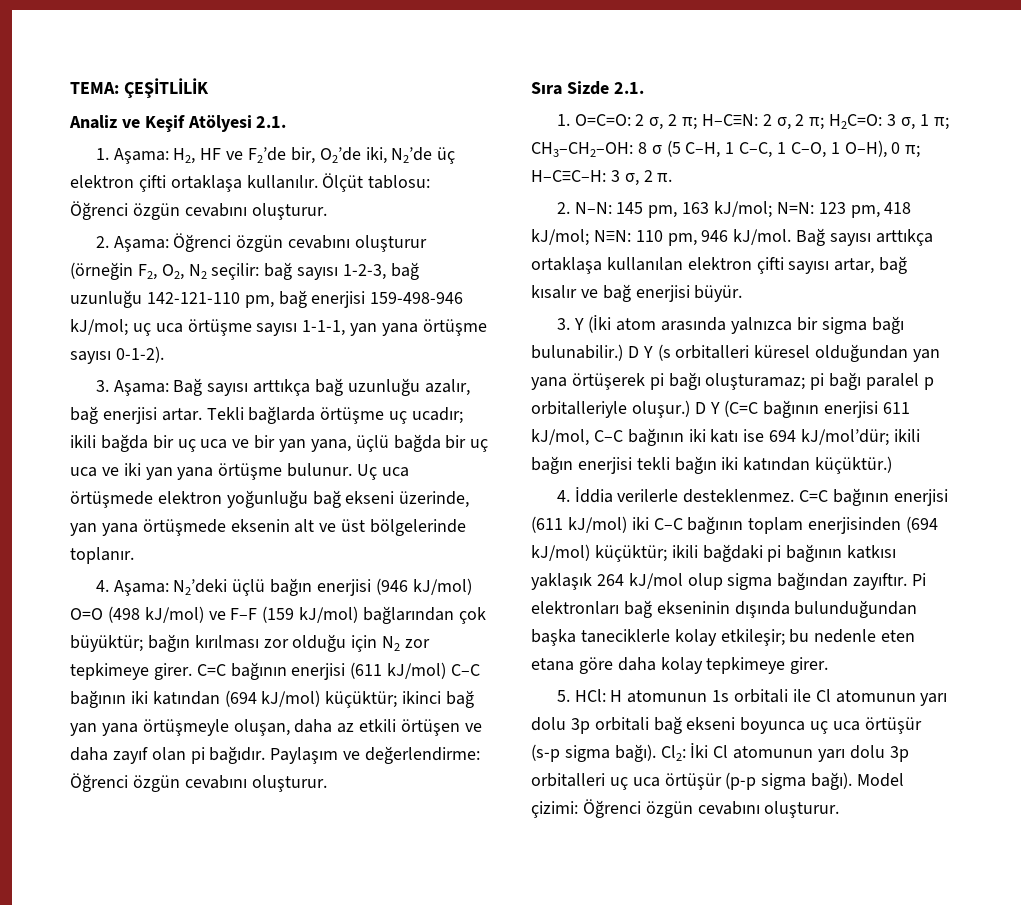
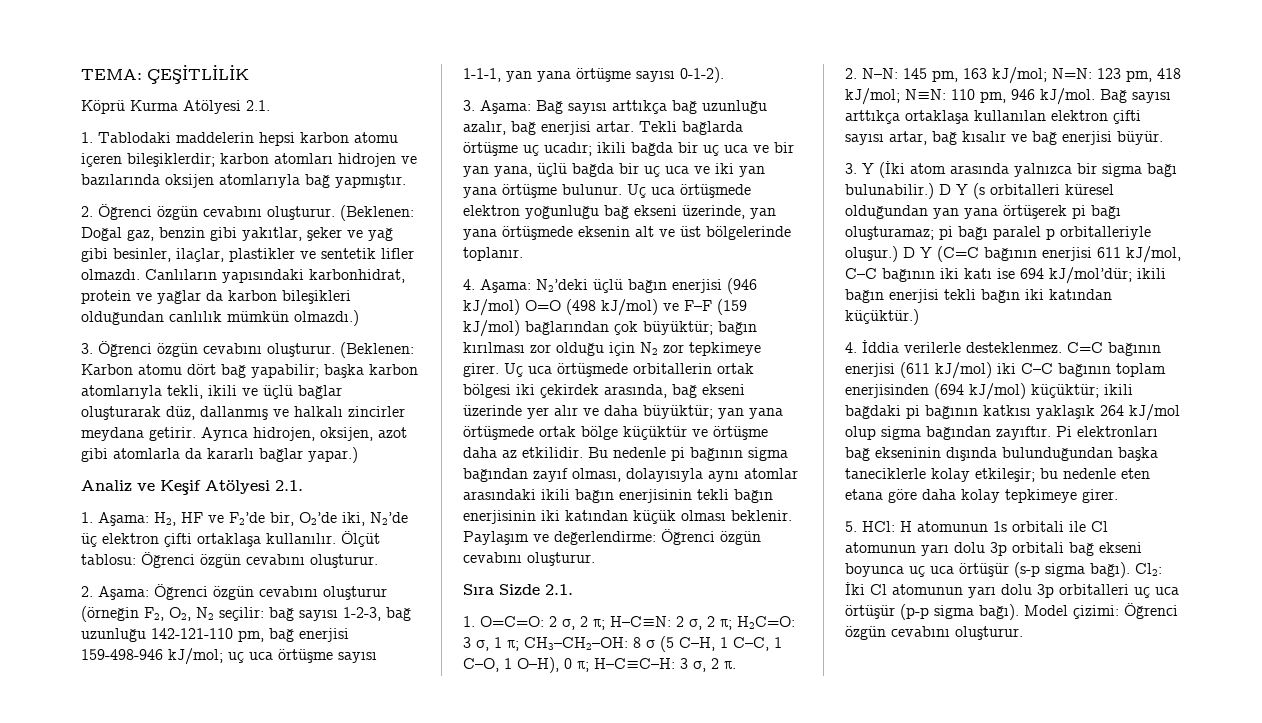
+ Köprü Kurma Atölyesi 2.1.
+ 1. Tablodaki maddelerin hepsi karbon atomu içeren bileşiklerdir; karbon atomları hidrojen ve bazılarında oksijen atomlarıyla bağ yapmıştır.
+ 2. Öğrenci özgün cevabını oluşturur. (Beklenen: Doğal gaz, benzin gibi yakıtlar, şeker ve yağ gibi besinler, ilaçlar, plastikler ve sentetik lifler olmazdı. Canlıların yapısındaki karbonhidrat, protein ve yağlar da karbon bileşikleri olduğundan canlılık mümkün olmazdı.)
+ 3. Öğrenci özgün cevabını oluşturur. (Beklenen: Karbon atomu dört bağ yapabilir; başka karbon atomlarıyla tekli, ikili ve üçlü bağlar oluşturarak düz, dallanmış ve halkalı zincirler meydana getirir. Ayrıca hidrojen, oksijen, azot gibi atomlarla da kararlı bağlar yapar.)
- C=C bağının enerjisi (611 kJ/mol) C–C bağının iki katından (694 kJ/mol) küçüktür; ikinci bağ yan yana örtüşmeyle oluşan, daha az etkili örtüşen ve daha zayıf olan pi bağıdır.
+ Uç uca örtüşmede orbitallerin ortak bölgesi iki çekirdek arasında, bağ ekseni üzerinde yer alır ve daha büyüktür; yan yana örtüşmede ortak bölge küçüktür ve örtüşme daha az etkilidir. Bu nedenle pi bağının sigma bağından zayıf olması, dolayısıyla aynı atomlar arasındaki ikili bağın enerjisinin tekli bağın enerjisinin iki katından küçük olması beklenir.

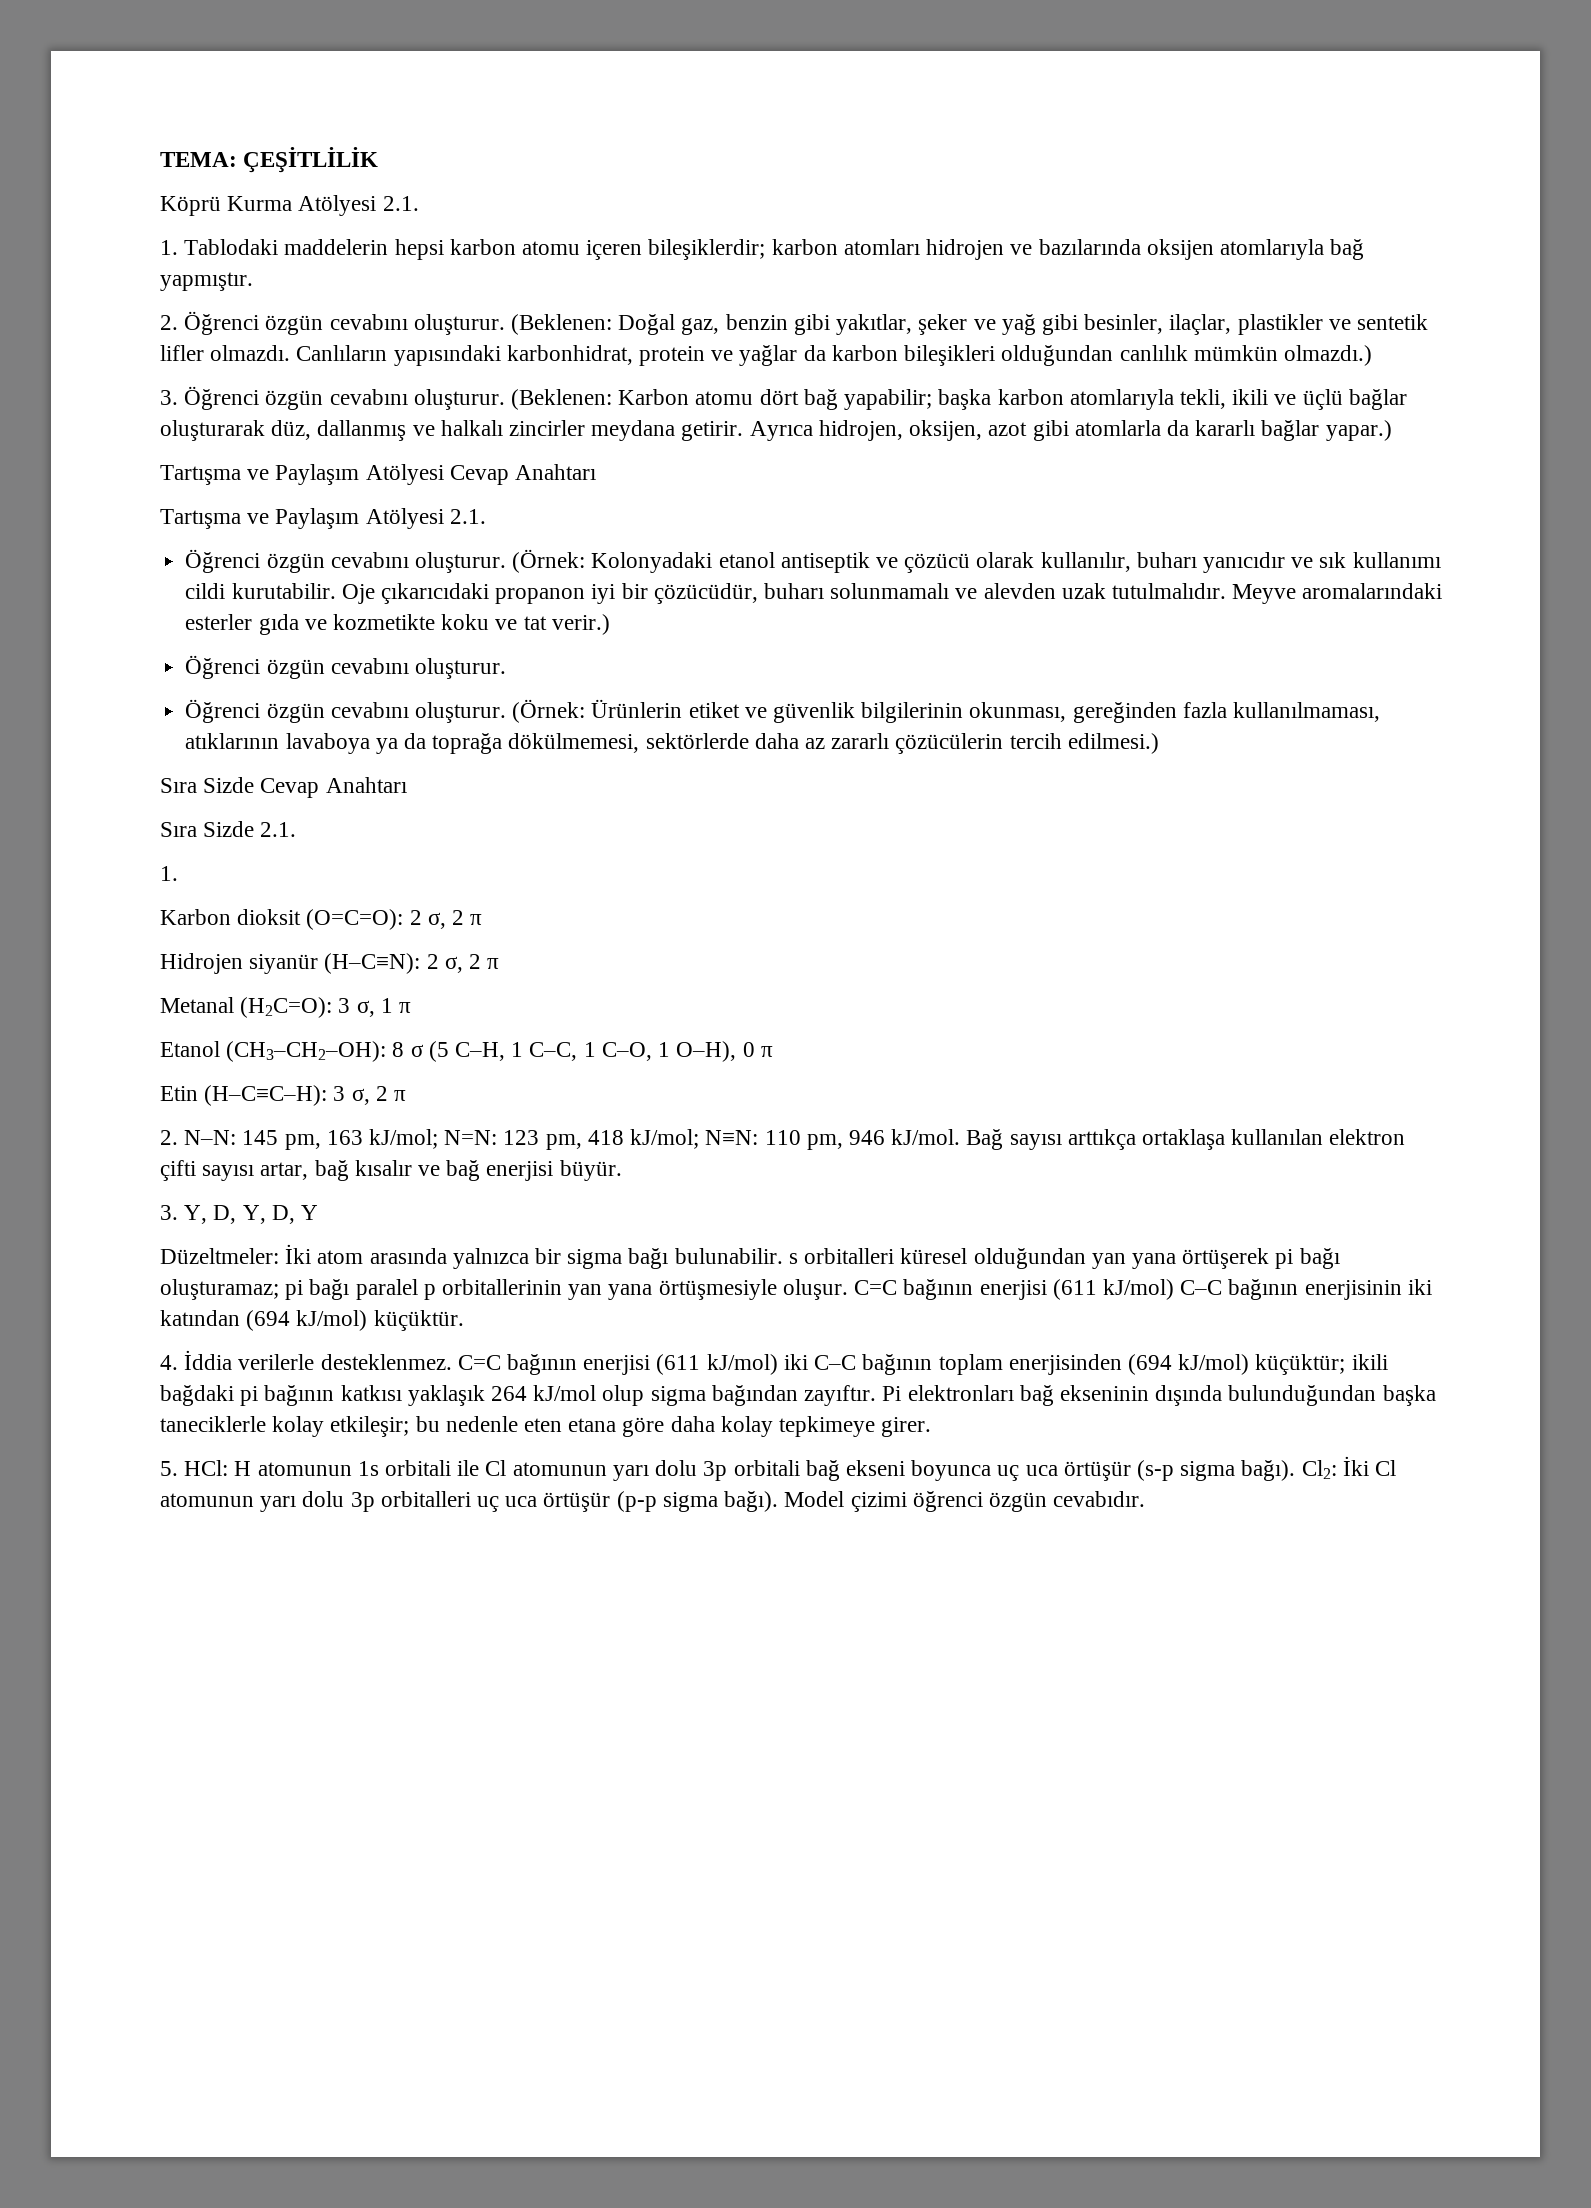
- Analiz ve Keşif Atölyesi 2.1.
- 1. Aşama: H2, HF ve F2’de bir, O2’de iki, N2’de üç elektron çifti ortaklaşa kullanılır. Ölçüt tablosu: Öğrenci özgün cevabını oluşturur.
- 2. Aşama: Öğrenci özgün cevabını oluşturur (örneğin F2, O2, N2 seçilir: bağ sayısı 1-2-3, bağ uzunluğu 142-121-110 pm, bağ enerjisi 159-498-946 kJ/mol; uç uca örtüşme sayısı 1-1-1, yan yana örtüşme sayısı 0-1-2).
- 3. Aşama: Bağ sayısı arttıkça bağ uzunluğu azalır, bağ enerjisi artar. Tekli bağlarda örtüşme uç ucadır; ikili bağda bir uç uca ve bir yan yana, üçlü bağda bir uç uca ve iki yan yana örtüşme bulunur. Uç uca örtüşmede elektron yoğunluğu bağ ekseni üzerinde, yan yana örtüşmede eksenin alt ve üst bölgelerinde toplanır.
- 4. Aşama: N2’deki üçlü bağın enerjisi (946 kJ/mol) O=O (498 kJ/mol) ve F–F (159 kJ/mol) bağlarından çok büyüktür; bağın kırılması zor olduğu için N2 zor tepkimeye girer. Uç uca örtüşmede orbitallerin ortak bölgesi iki çekirdek arasında, bağ ekseni üzerinde yer alır ve daha büyüktür; yan yana örtüşmede ortak bölge küçüktür ve örtüşme daha az etkilidir. Bu nedenle pi bağının sigma bağından zayıf olması, dolayısıyla aynı atomlar arasındaki ikili bağın enerjisinin tekli bağın enerjisinin iki katından küçük olması beklenir. Paylaşım ve değerlendirme: Öğrenci özgün cevabını oluşturur.
+ Tartışma ve Paylaşım Atölyesi Cevap Anahtarı
+ Tartışma ve Paylaşım Atölyesi 2.1.
+ Öğrenci özgün cevabını oluşturur. (Örnek: Kolonyadaki etanol antiseptik ve çözücü olarak kullanılır, buharı yanıcıdır ve sık kullanımı cildi kurutabilir. Oje çıkarıcıdaki propanon iyi bir çözücüdür, buharı solunmamalı ve alevden uzak tutulmalıdır. Meyve aromalarındaki esterler gıda ve kozmetikte koku ve tat verir.)
+ Öğrenci özgün cevabını oluşturur.
+ Öğrenci özgün cevabını oluşturur. (Örnek: Ürünlerin etiket ve güvenlik bilgilerinin okunması, gereğinden fazla kullanılmaması, atıklarının lavaboya ya da toprağa dökülmemesi, sektörlerde daha az zararlı çözücülerin tercih edilmesi.)
+ Sıra Sizde Cevap Anahtarı
  Sıra Sizde 2.1.
- 1. O=C=O: 2 σ, 2 π; H–C≡N: 2 σ, 2 π; H2C=O: 3 σ, 1 π; CH3–CH2–OH: 8 σ (5 C–H, 1 C–C, 1 C–O, 1 O–H), 0 π; H–C≡C–H: 3 σ, 2 π.
+ 1.
+ Karbon dioksit (O=C=O): 2 σ, 2 π
+ Hidrojen siyanür (H–C≡N): 2 σ, 2 π
+ Metanal (H2C=O): 3 σ, 1 π
+ Etanol (CH3–CH2–OH): 8 σ (5 C–H, 1 C–C, 1 C–O, 1 O–H), 0 π
+ Etin (H–C≡C–H): 3 σ, 2 π
- 3. Y (İki atom arasında yalnızca bir sigma bağı bulunabilir.) D Y (s orbitalleri küresel olduğundan yan yana örtüşerek pi bağı oluşturamaz; pi bağı paralel p orbitalleriyle oluşur.) D Y (C=C bağının enerjisi 611 kJ/mol, C–C bağının iki katı ise 694 kJ/mol’dür; ikili bağın enerjisi tekli bağın iki katından küçüktür.)
+ 3. Y, D, Y, D, Y
+ Düzeltmeler: İki atom arasında yalnızca bir sigma bağı bulunabilir. s orbitalleri küresel olduğundan yan yana örtüşerek pi bağı oluşturamaz; pi bağı paralel p orbitallerinin yan yana örtüşmesiyle oluşur. C=C bağının enerjisi (611 kJ/mol) C–C bağının enerjisinin iki katından (694 kJ/mol) küçüktür.
- Model çizimi: Öğrenci özgün cevabını oluşturur.
+ Model çizimi öğrenci özgün cevabıdır.

